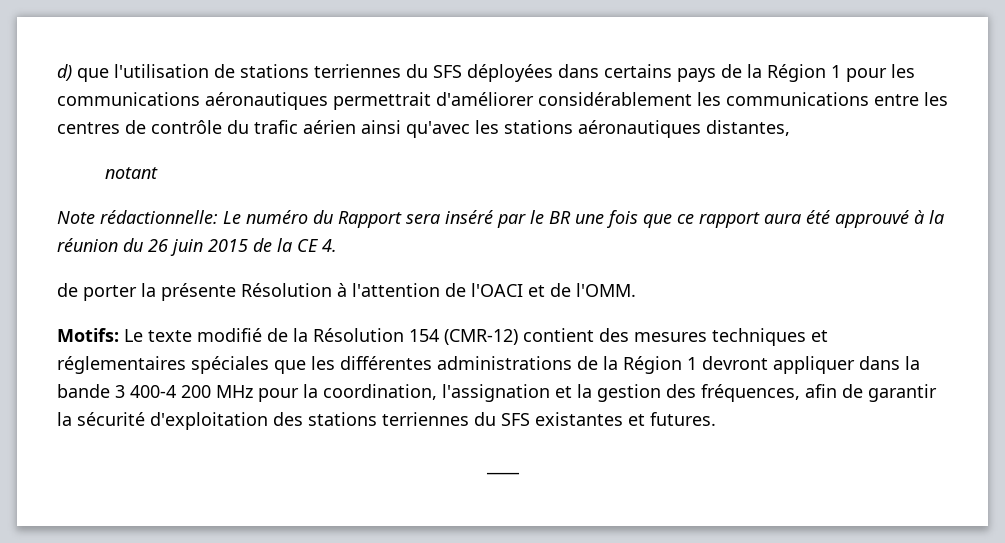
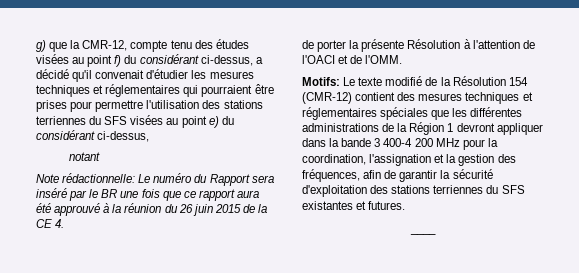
- d) que l'utilisation de stations terriennes du SFS déployées dans certains pays de la Région 1 pour les communications aéronautiques permettrait d'améliorer considérablement les communications entre les centres de contrôle du trafic aérien ainsi qu'avec les stations aéronautiques distantes,
+ g) que la CMR-12, compte tenu des études visées au point f) du considérant ci-dessus, a décidé qu'il convenait d'étudier les mesures techniques et réglementaires qui pourraient être prises pour permettre l'utilisation des stations terriennes du SFS visées au point e) du considérant ci-dessus,

